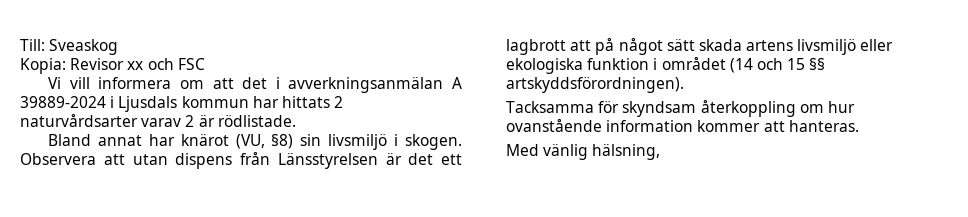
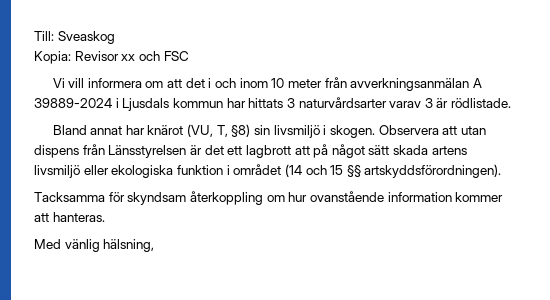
- Vi vill informera om att det i avverkningsanmälan A 39889-2024 i Ljusdals kommun har hittats 2 naturvårdsarter varav 2 är rödlistade.
+ Vi vill informera om att det i och inom 10 meter från avverkningsanmälan A 39889-2024 i Ljusdals kommun har hittats 3 naturvårdsarter varav 3 är rödlistade.
- Bland annat har knärot (VU, §8) sin livsmiljö i skogen.
+ Bland annat har knärot (VU, T, §8) sin livsmiljö i skogen.

